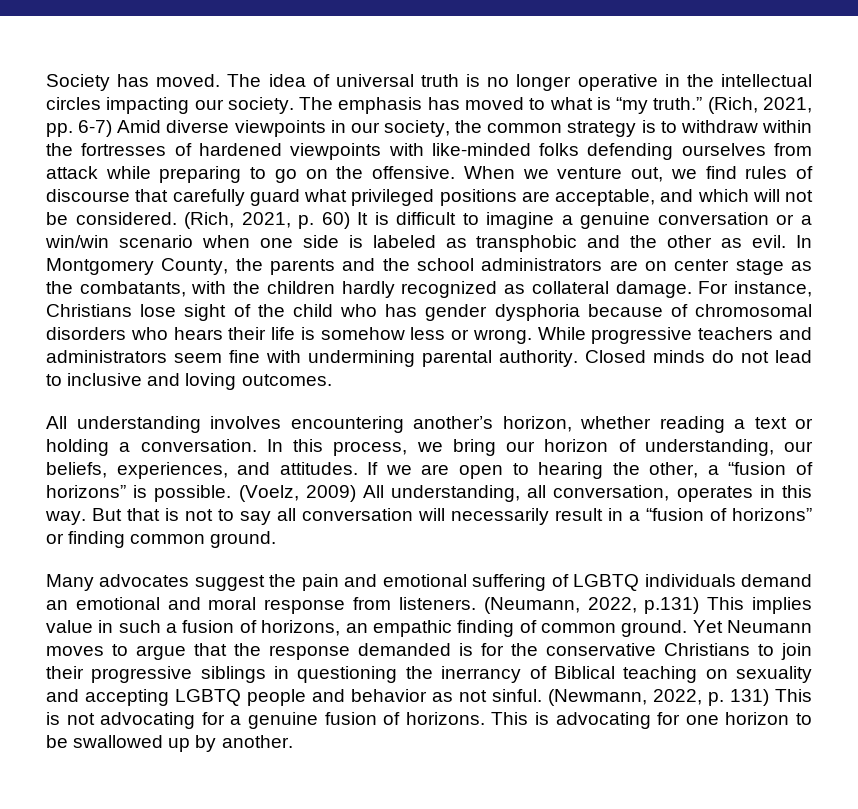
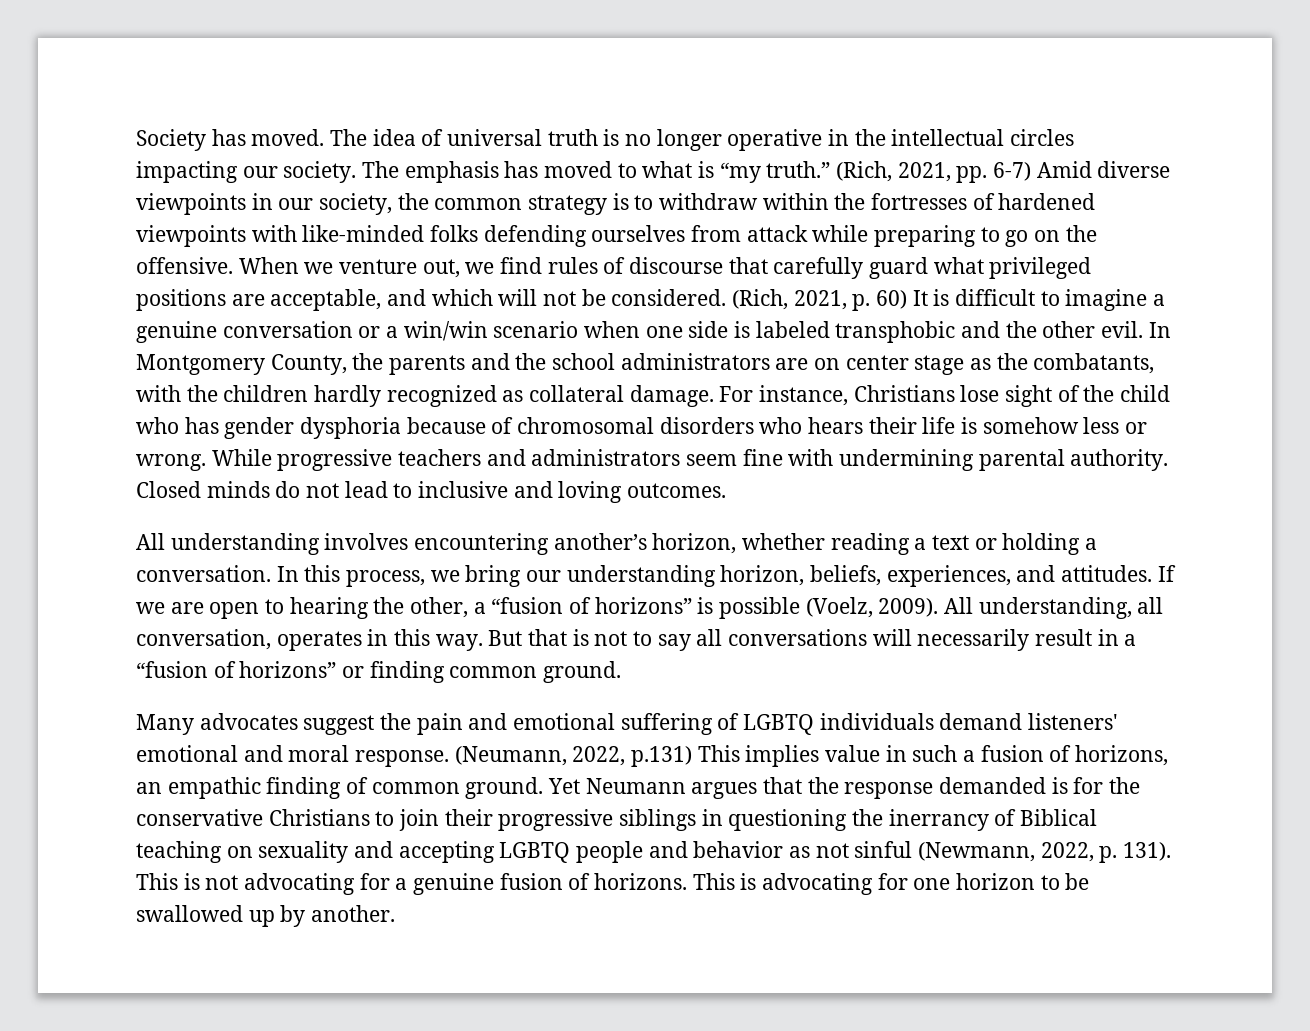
- (Rich, 2021, p. 60) It is difficult to imagine a genuine conversation or a win/win scenario when one side is labeled as transphobic and the other as evil.
+ (Rich, 2021, p. 60) It is difficult to imagine a genuine conversation or a win/win scenario when one side is labeled transphobic and the other evil.
- In this process, we bring our horizon of understanding, our beliefs, experiences, and attitudes.
+ In this process, we bring our understanding horizon, beliefs, experiences, and attitudes.
- If we are open to hearing the other, a “fusion of horizons” is possible. (Voelz, 2009) All understanding, all conversation, operates in this way.
+ If we are open to hearing the other, a “fusion of horizons” is possible (Voelz, 2009). All understanding, all conversation, operates in this way.
- But that is not to say all conversation will necessarily result in a “fusion of horizons” or finding common ground.
+ But that is not to say all conversations will necessarily result in a “fusion of horizons” or finding common ground.
- Many advocates suggest the pain and emotional suffering of LGBTQ individuals demand an emotional and moral response from listeners.
+ Many advocates suggest the pain and emotional suffering of LGBTQ individuals demand listeners' emotional and moral response.
- Yet Neumann moves to argue that the response demanded is for the conservative Christians to join their progressive siblings in questioning the inerrancy of Biblical teaching on sexuality and accepting LGBTQ people and behavior as not sinful. (Newmann, 2022, p. 131) This is not advocating for a genuine fusion of horizons.
+ Yet Neumann argues that the response demanded is for the conservative Christians to join their progressive siblings in questioning the inerrancy of Biblical teaching on sexuality and accepting LGBTQ people and behavior as not sinful (Newmann, 2022, p. 131). This is not advocating for a genuine fusion of horizons.

